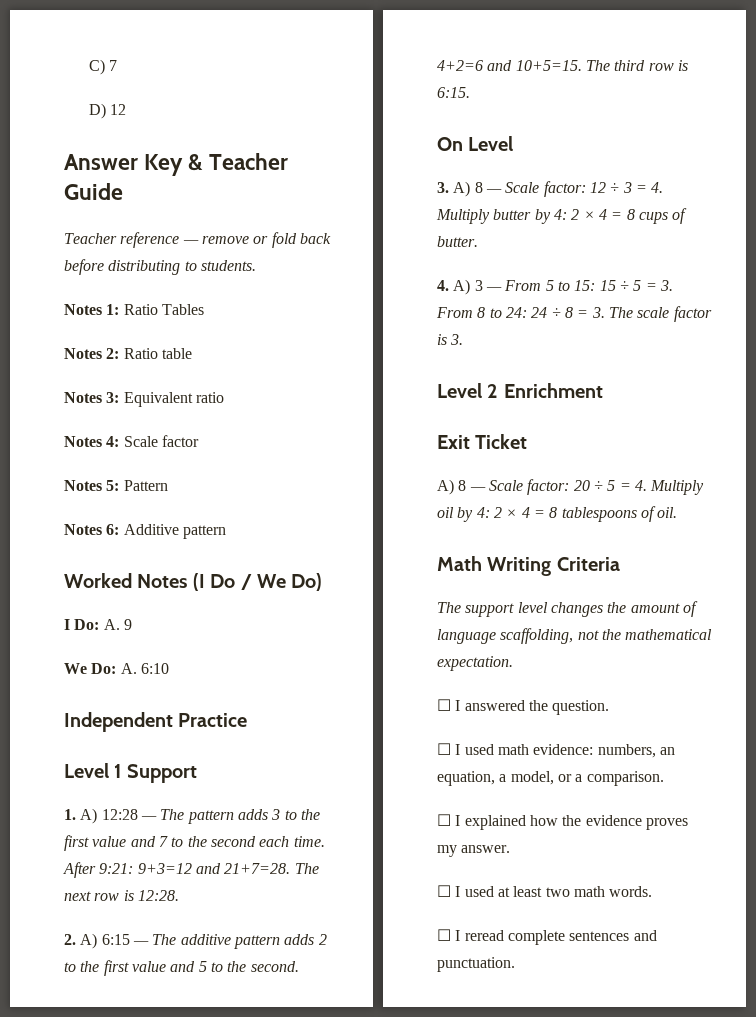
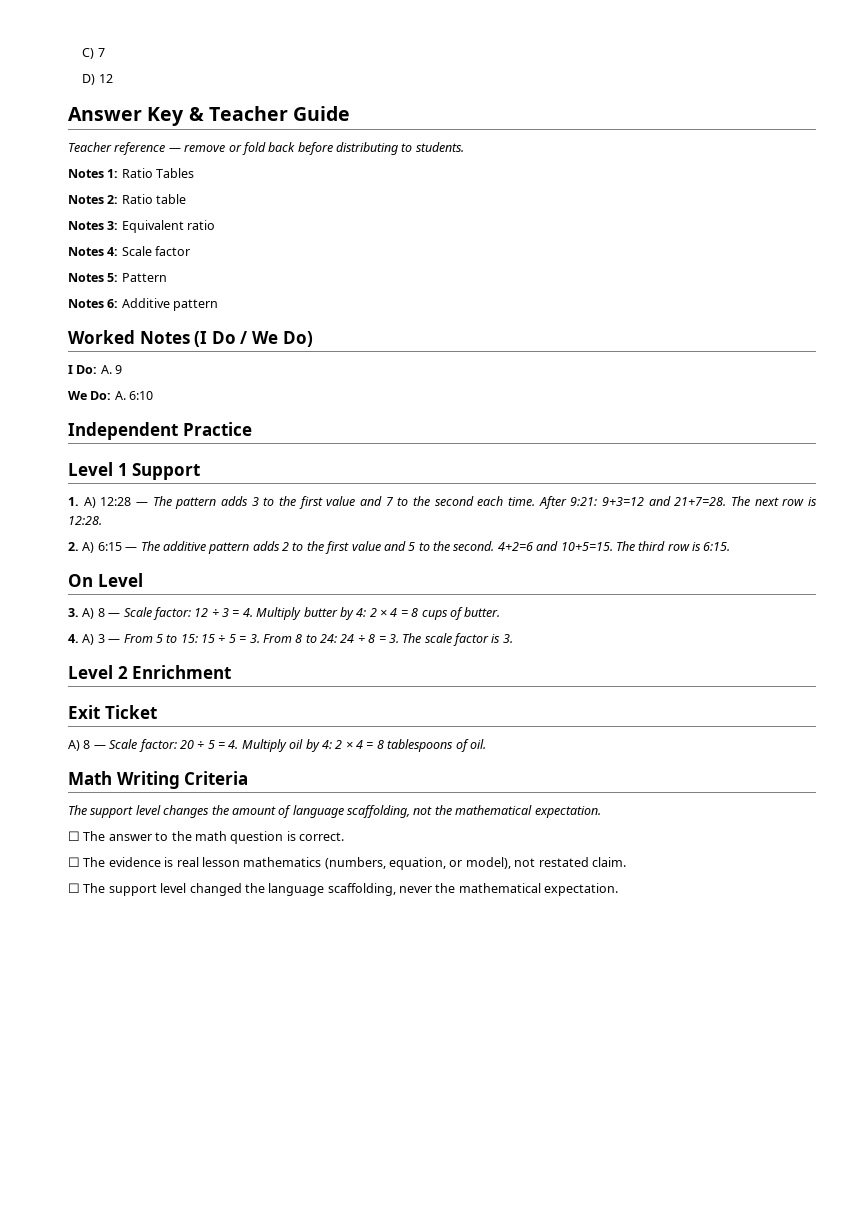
- ☐ I answered the question.
- ☐ I used math evidence: numbers, an equation, a model, or a comparison.
- ☐ I explained how the evidence proves my answer.
- ☐ I used at least two math words.
- ☐ I reread complete sentences and punctuation.
+ ☐ The answer to the math question is correct.
+ ☐ The evidence is real lesson mathematics (numbers, equation, or model), not restated claim.
+ ☐ The support level changed the language scaffolding, never the mathematical expectation.

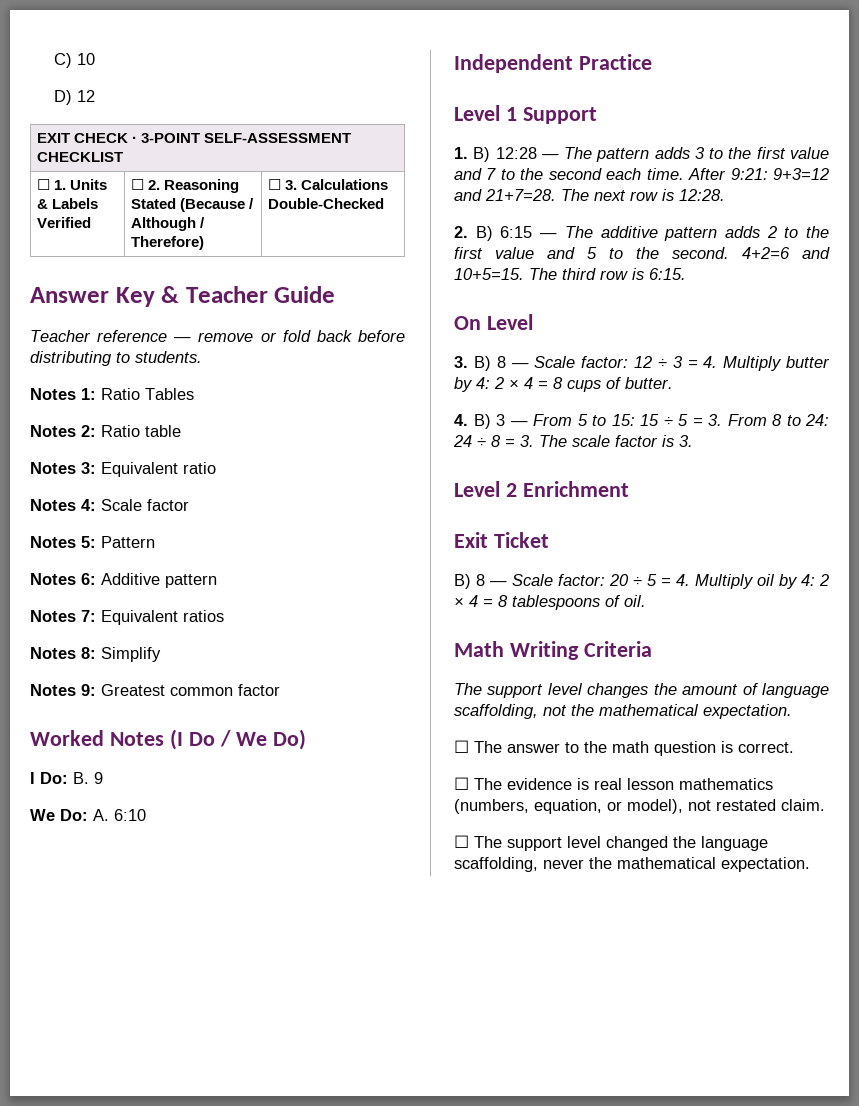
- C) 7
+ C) 10
+ EXIT CHECK · 3-POINT SELF-ASSESSMENT CHECKLIST
+ ☐ 1. Units & Labels Verified | ☐ 2. Reasoning Stated (Because / Although / Therefore) | ☐ 3. Calculations Double-Checked
+ Notes 7: Equivalent ratios
+ Notes 8: Simplify
+ Notes 9: Greatest common factor
- I Do: A. 9
+ I Do: B. 9
- 1. A) 12:28 — The pattern adds 3 to the first value and 7 to the second each time.
+ 1. B) 12:28 — The pattern adds 3 to the first value and 7 to the second each time.
- 2. A) 6:15 — The additive pattern adds 2 to the first value and 5 to the second.
+ 2. B) 6:15 — The additive pattern adds 2 to the first value and 5 to the second.
- 3. A) 8 — Scale factor: 12 ÷ 3 = 4. Multiply butter by 4: 2 × 4 = 8 cups of butter.
+ 3. B) 8 — Scale factor: 12 ÷ 3 = 4. Multiply butter by 4: 2 × 4 = 8 cups of butter.
- 4. A) 3 — From 5 to 15: 15 ÷ 5 = 3. From 8 to 24: 24 ÷ 8 = 3. The scale factor is 3.
+ 4. B) 3 — From 5 to 15: 15 ÷ 5 = 3. From 8 to 24: 24 ÷ 8 = 3. The scale factor is 3.
- A) 8 — Scale factor: 20 ÷ 5 = 4. Multiply oil by 4: 2 × 4 = 8 tablespoons of oil.
+ B) 8 — Scale factor: 20 ÷ 5 = 4. Multiply oil by 4: 2 × 4 = 8 tablespoons of oil.

